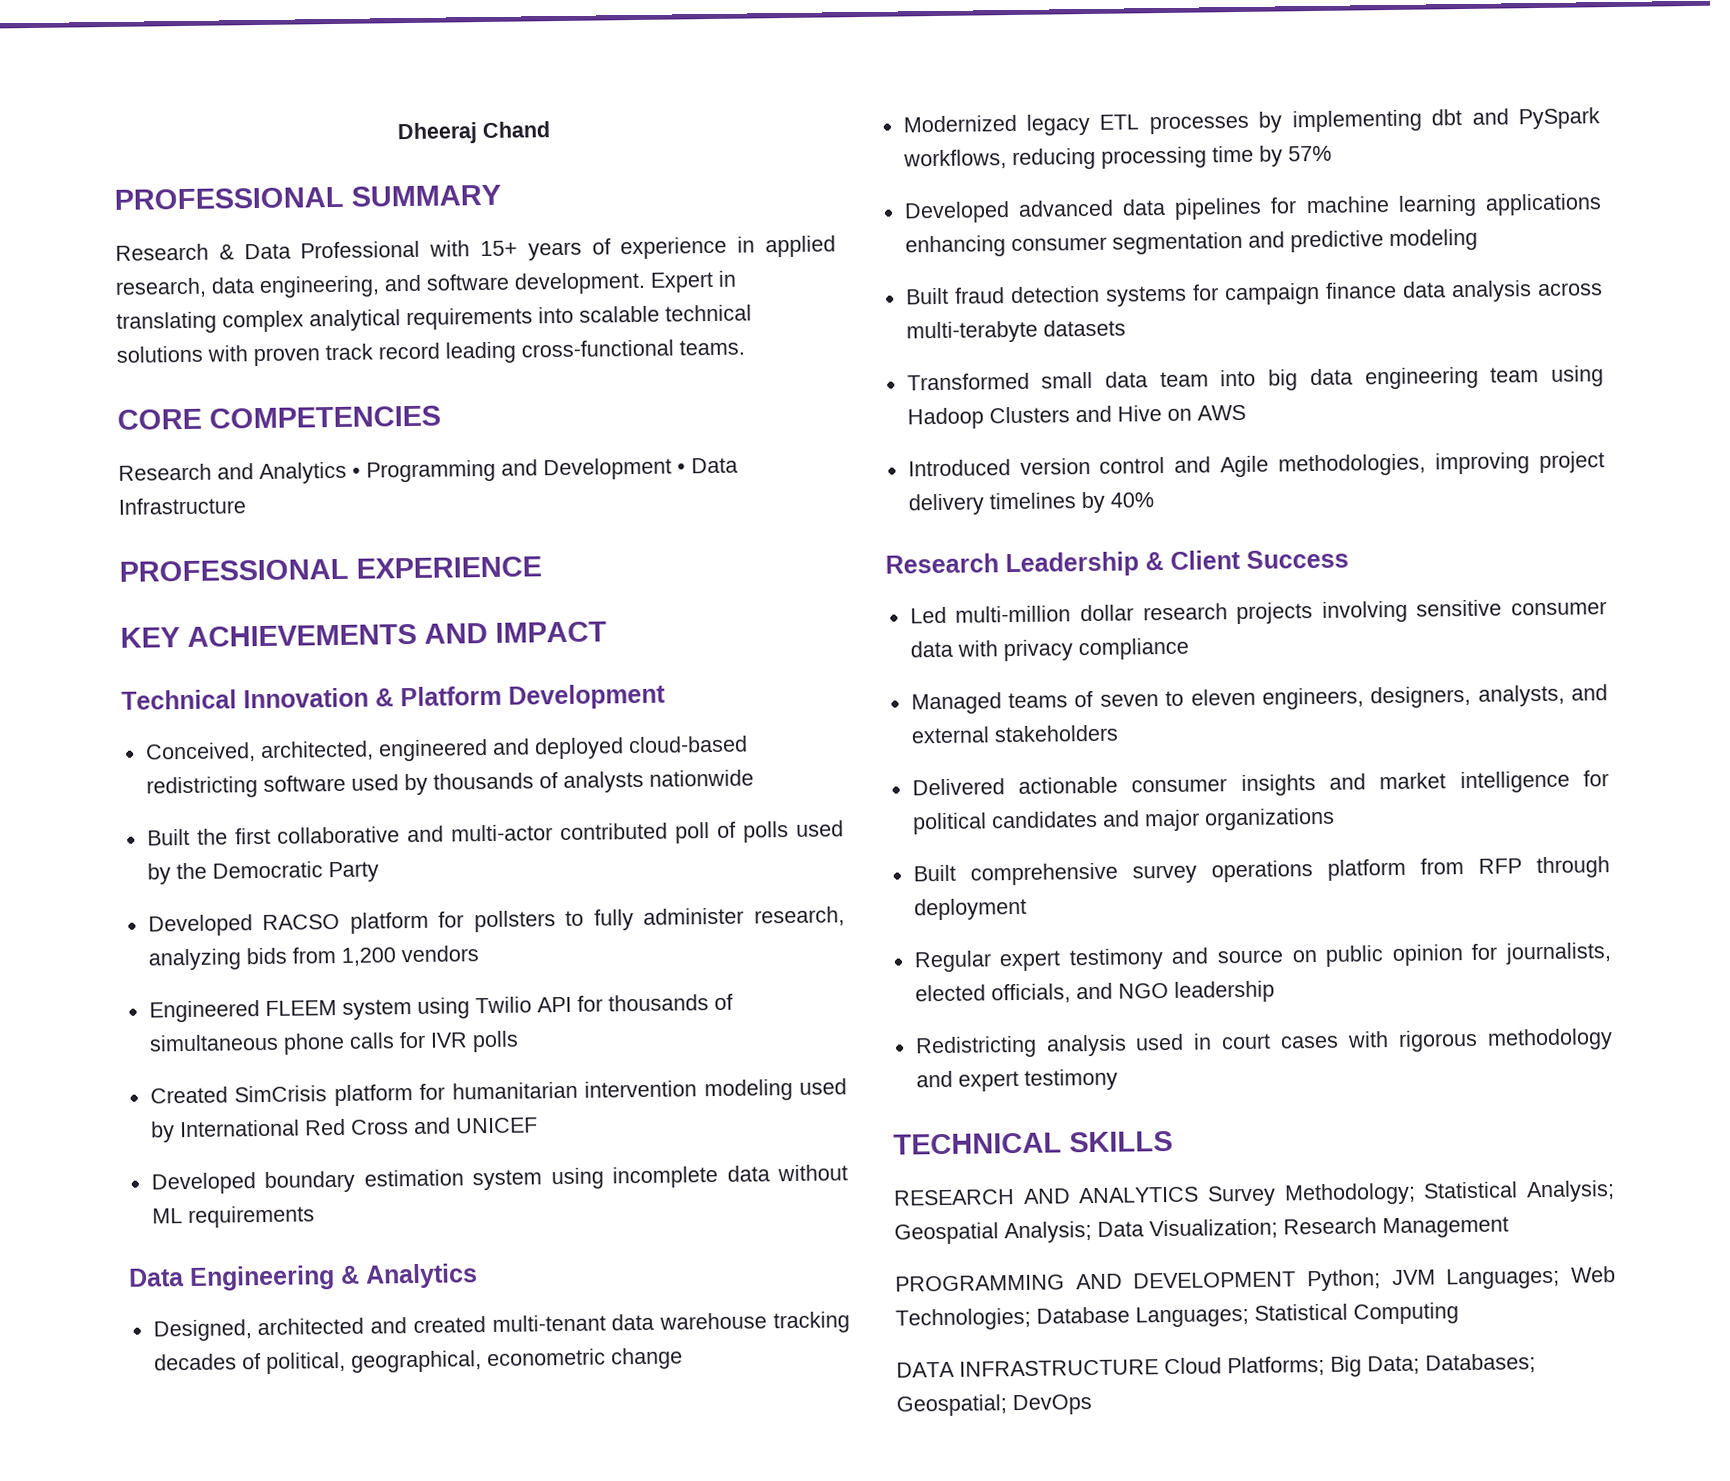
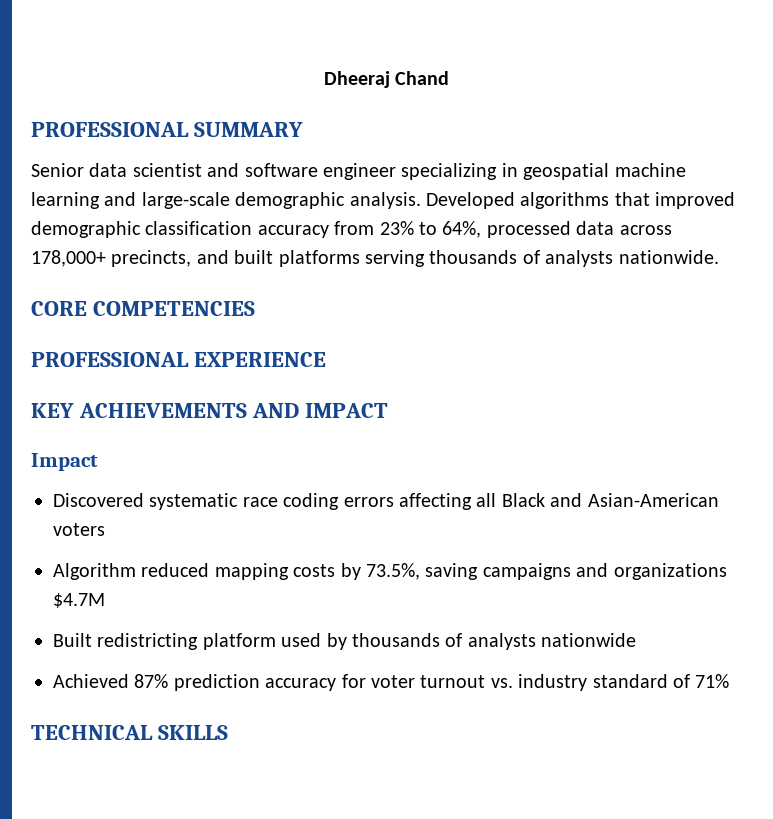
- Research & Data Professional with 15+ years of experience in applied research, data engineering, and software development. Expert in translating complex analytical requirements into scalable technical solutions with proven track record leading cross-functional teams.
+ Senior data scientist and software engineer specializing in geospatial machine learning and large-scale demographic analysis. Developed algorithms that improved demographic classification accuracy from 23% to 64%, processed data across 178,000+ precincts, and built platforms serving thousands of analysts nationwide.
  CORE COMPETENCIES
- Research and Analytics • Programming and Development • Data Infrastructure
- Technical Innovation & Platform Development
- Conceived, architected, engineered and deployed cloud-based redistricting software used by thousands of analysts nationwide
+ Impact
+ Discovered systematic race coding errors affecting all Black and Asian-American voters
+ Algorithm reduced mapping costs by 73.5%, saving campaigns and organizations $4.7M
+ Built redistricting platform used by thousands of analysts nationwide
- Built the first collaborative and multi-actor contributed poll of polls used by the Democratic Party
- Developed RACSO platform for pollsters to fully administer research, analyzing bids from 1,200 vendors
- Engineered FLEEM system using Twilio API for thousands of simultaneous phone calls for IVR polls
- Created SimCrisis platform for humanitarian intervention modeling used by International Red Cross and UNICEF
- Developed boundary estimation system using incomplete data without ML requirements
- Data Engineering & Analytics
- Designed, architected and created multi-tenant data warehouse tracking decades of political, geographical, econometric change
- Modernized legacy ETL processes by implementing dbt and PySpark workflows, reducing processing time by 57%
- Developed advanced data pipelines for machine learning applications enhancing consumer segmentation and predictive modeling
- Built fraud detection systems for campaign finance data analysis across multi-terabyte datasets
- Transformed small data team into big data engineering team using Hadoop Clusters and Hive on AWS
- Introduced version control and Agile methodologies, improving project delivery timelines by 40%
- Research Leadership & Client Success
- Led multi-million dollar research projects involving sensitive consumer data with privacy compliance
- Managed teams of seven to eleven engineers, designers, analysts, and external stakeholders
- Delivered actionable consumer insights and market intelligence for political candidates and major organizations
- Built comprehensive survey operations platform from RFP through deployment
- Regular expert testimony and source on public opinion for journalists, elected officials, and NGO leadership
- Redistricting analysis used in court cases with rigorous methodology and expert testimony
+ Achieved 87% prediction accuracy for voter turnout vs. industry standard of 71%
  TECHNICAL SKILLS
- RESEARCH AND ANALYTICS Survey Methodology; Statistical Analysis; Geospatial Analysis; Data Visualization; Research Management
- PROGRAMMING AND DEVELOPMENT Python; JVM Languages; Web Technologies; Database Languages; Statistical Computing
- DATA INFRASTRUCTURE Cloud Platforms; Big Data; Databases; Geospatial; DevOps

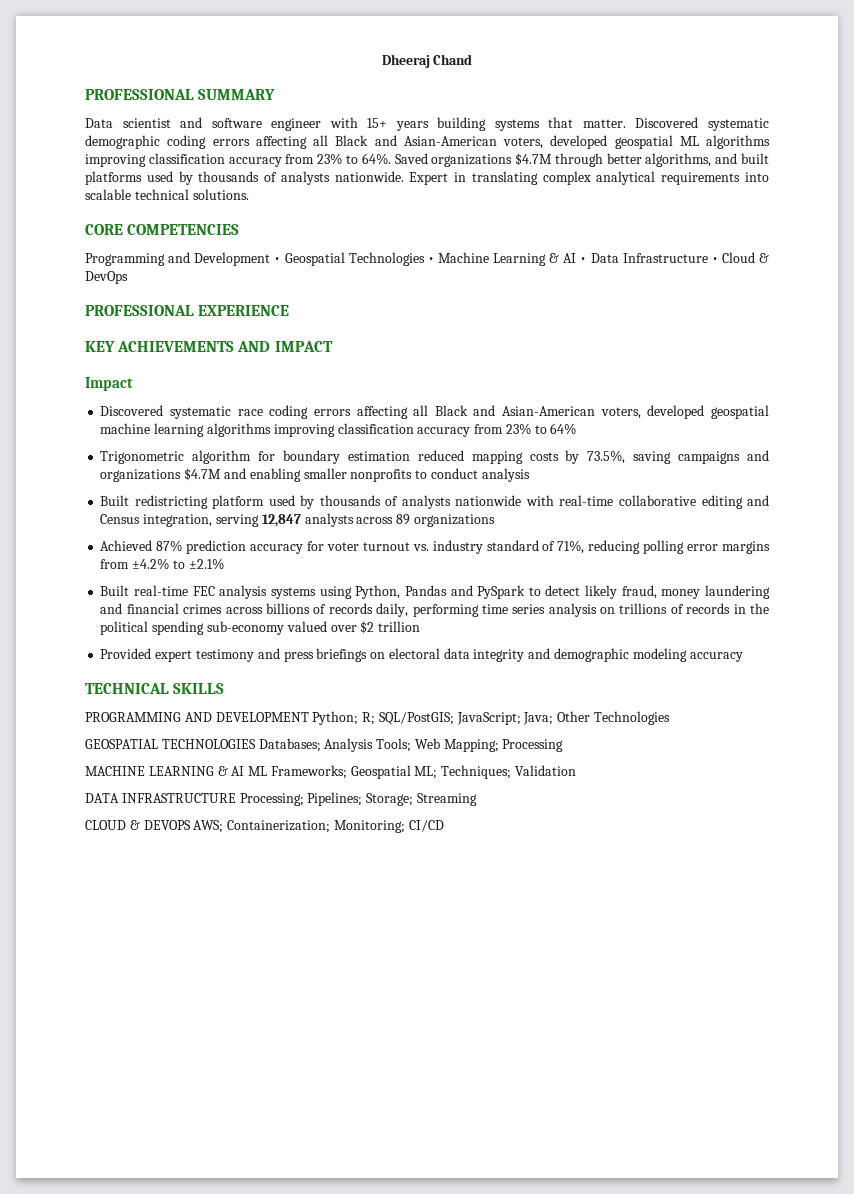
- Senior data scientist and software engineer specializing in geospatial machine learning and large-scale demographic analysis. Developed algorithms that improved demographic classification accuracy from 23% to 64%, processed data across 178,000+ precincts, and built platforms serving thousands of analysts nationwide.
+ Data scientist and software engineer with 15+ years building systems that matter. Discovered systematic demographic coding errors affecting all Black and Asian-American voters, developed geospatial ML algorithms improving classification accuracy from 23% to 64%. Saved organizations $4.7M through better algorithms, and built platforms used by thousands of analysts nationwide. Expert in translating complex analytical requirements into scalable technical solutions.
  CORE COMPETENCIES
+ Programming and Development • Geospatial Technologies • Machine Learning & AI • Data Infrastructure • Cloud & DevOps
- Discovered systematic race coding errors affecting all Black and Asian-American voters
- Algorithm reduced mapping costs by 73.5%, saving campaigns and organizations $4.7M
+ Discovered systematic race coding errors affecting all Black and Asian-American voters, developed geospatial machine learning algorithms improving classification accuracy from 23% to 64%
+ Trigonometric algorithm for boundary estimation reduced mapping costs by 73.5%, saving campaigns and organizations $4.7M and enabling smaller nonprofits to conduct analysis
- Built redistricting platform used by thousands of analysts nationwide
+ Built redistricting platform used by thousands of analysts nationwide with real-time collaborative editing and Census integration, serving 12,847 analysts across 89 organizations
- Achieved 87% prediction accuracy for voter turnout vs. industry standard of 71%
+ Achieved 87% prediction accuracy for voter turnout vs. industry standard of 71%, reducing polling error margins from ±4.2% to ±2.1%
+ Built real-time FEC analysis systems using Python, Pandas and PySpark to detect likely fraud, money laundering and financial crimes across billions of records daily, performing time series analysis on trillions of records in the political spending sub-economy valued over $2 trillion
+ Provided expert testimony and press briefings on electoral data integrity and demographic modeling accuracy
  TECHNICAL SKILLS
+ PROGRAMMING AND DEVELOPMENT Python; R; SQL/PostGIS; JavaScript; Java; Other Technologies
+ GEOSPATIAL TECHNOLOGIES Databases; Analysis Tools; Web Mapping; Processing
+ MACHINE LEARNING & AI ML Frameworks; Geospatial ML; Techniques; Validation
+ DATA INFRASTRUCTURE Processing; Pipelines; Storage; Streaming
+ CLOUD & DEVOPS AWS; Containerization; Monitoring; CI/CD

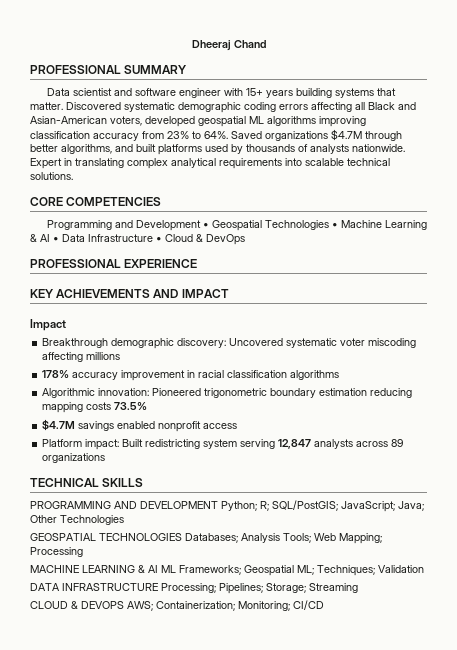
- Discovered systematic race coding errors affecting all Black and Asian-American voters, developed geospatial machine learning algorithms improving classification accuracy from 23% to 64%
- Trigonometric algorithm for boundary estimation reduced mapping costs by 73.5%, saving campaigns and organizations $4.7M and enabling smaller nonprofits to conduct analysis
- Built redistricting platform used by thousands of analysts nationwide with real-time collaborative editing and Census integration, serving 12,847 analysts across 89 organizations
+ Breakthrough demographic discovery: Uncovered systematic voter miscoding affecting millions
+ 178% accuracy improvement in racial classification algorithms
+ Algorithmic innovation: Pioneered trigonometric boundary estimation reducing mapping costs 73.5%
+ $4.7M savings enabled nonprofit access
+ Platform impact: Built redistricting system serving 12,847 analysts across 89 organizations
- Achieved 87% prediction accuracy for voter turnout vs. industry standard of 71%, reducing polling error margins from ±4.2% to ±2.1%
- Built real-time FEC analysis systems using Python, Pandas and PySpark to detect likely fraud, money laundering and financial crimes across billions of records daily, performing time series analysis on trillions of records in the political spending sub-economy valued over $2 trillion
- Provided expert testimony and press briefings on electoral data integrity and demographic modeling accuracy

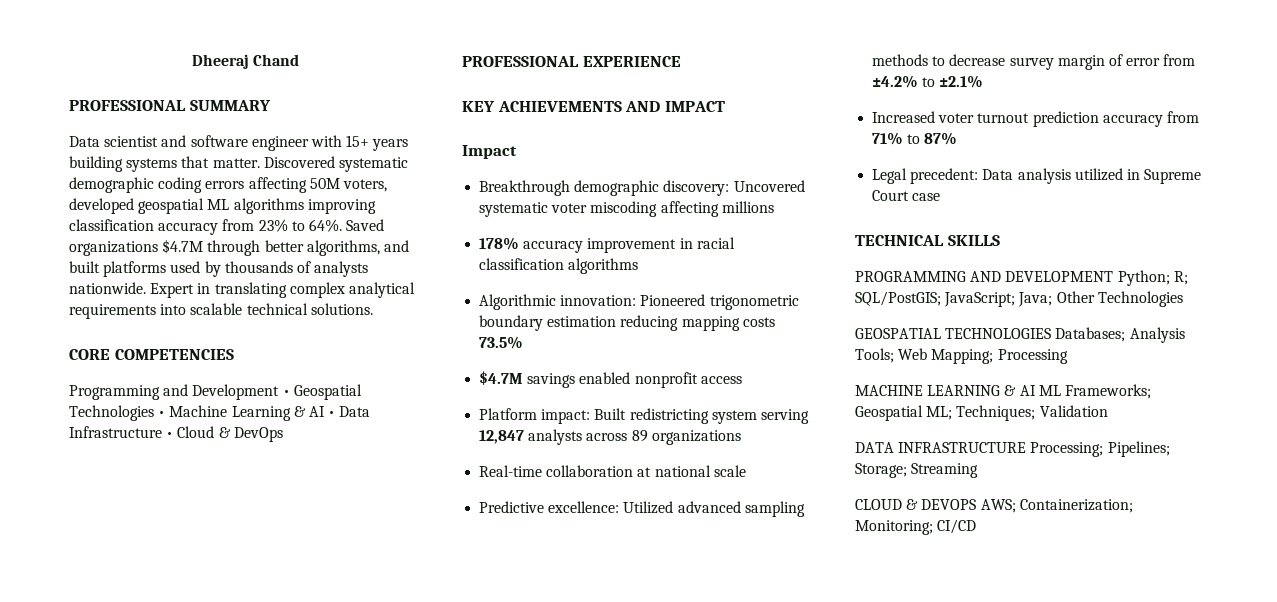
- Discovered systematic demographic coding errors affecting all Black and Asian-American voters, developed geospatial ML algorithms improving classification accuracy from 23% to 64%.
+ Discovered systematic demographic coding errors affecting 50M voters, developed geospatial ML algorithms improving classification accuracy from 23% to 64%.
+ Real-time collaboration at national scale
+ Predictive excellence: Utilized advanced sampling methods to decrease survey margin of error from ±4.2% to ±2.1%
+ Increased voter turnout prediction accuracy from 71% to 87%
+ Legal precedent: Data analysis utilized in Supreme Court case

